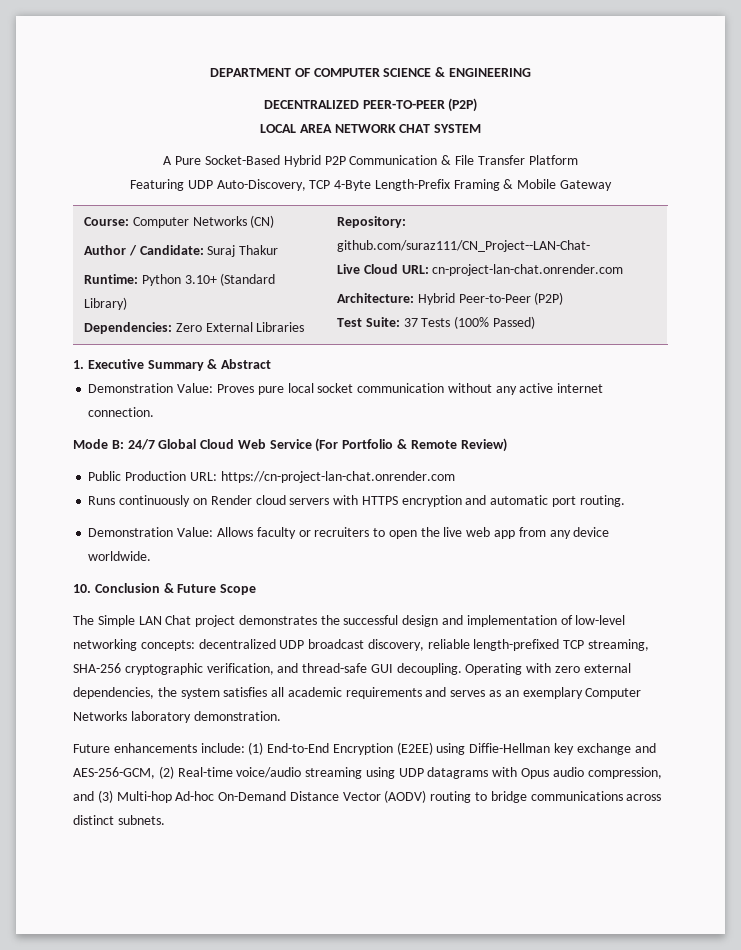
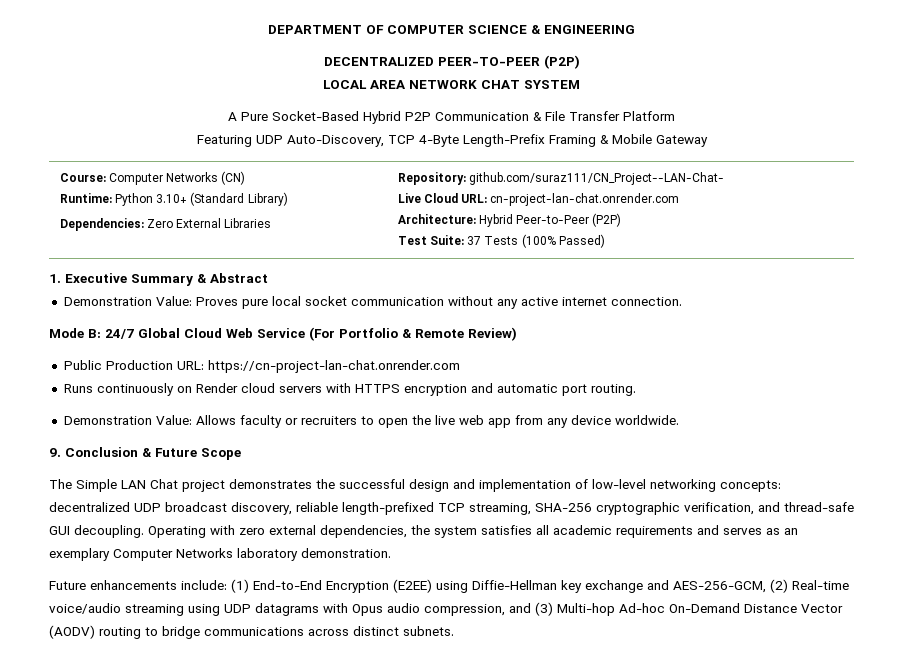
  Course: Computer Networks (CN)
- Author / Candidate: Suraj Thakur
- 10. Conclusion & Future Scope
+ 9. Conclusion & Future Scope

